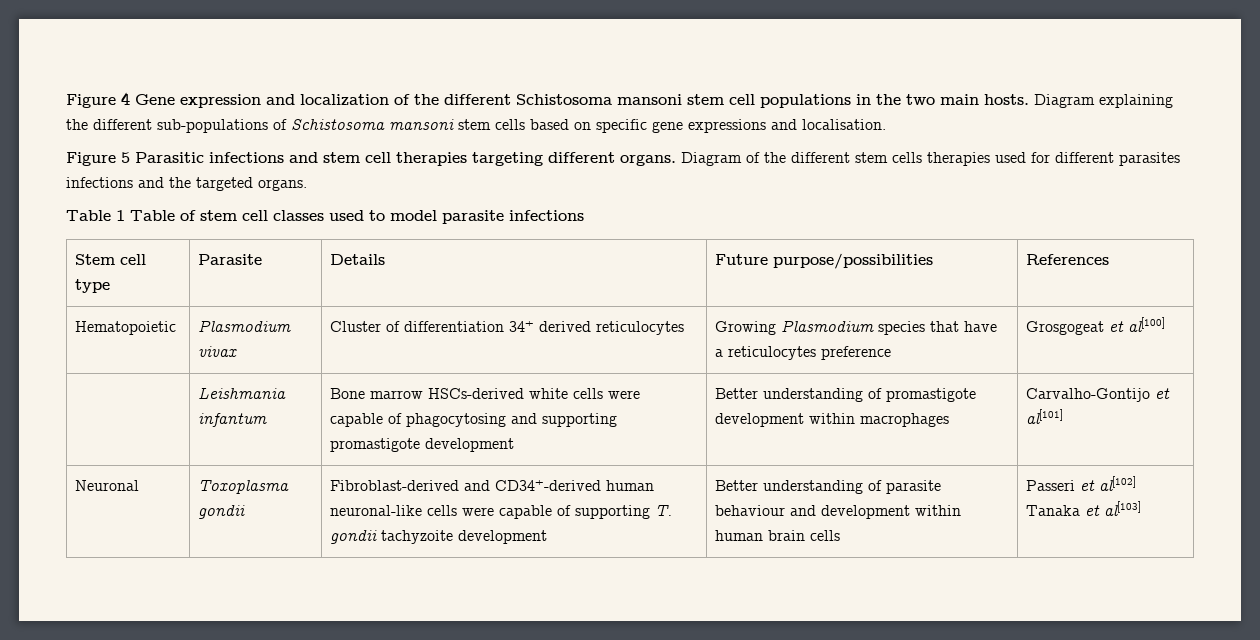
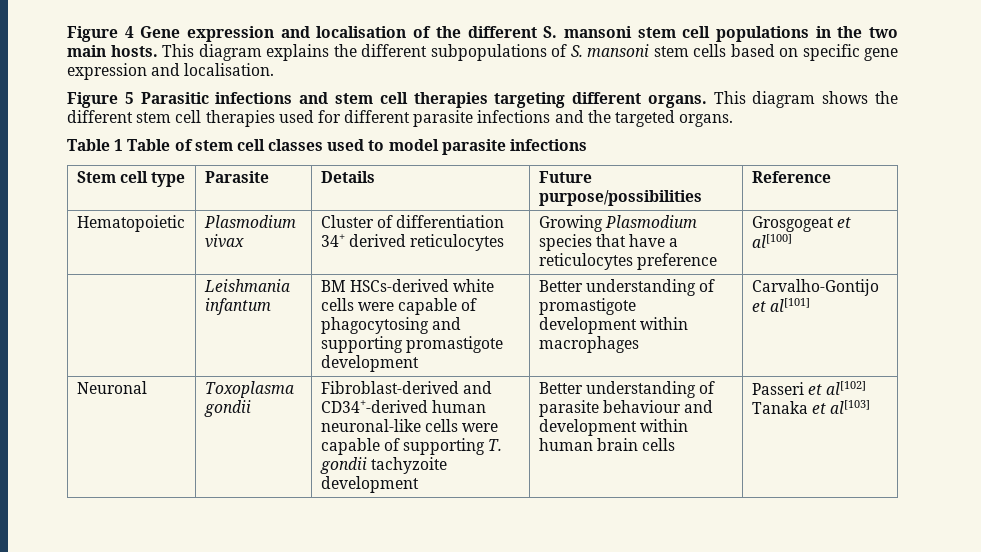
- Figure 4 Gene expression and localization of the different Schistosoma mansoni stem cell populations in the two main hosts.
+ Figure 4 Gene expression and localisation of the different S. mansoni stem cell populations in the two main hosts.
- Diagram explaining the different sub-populations of Schistosoma mansoni stem cells based on specific gene expressions and localisation.
+ This diagram explains the different subpopulations of S. mansoni stem cells based on specific gene expression and localisation.
- Diagram of the different stem cells therapies used for different parasites infections and the targeted organs.
+ This diagram shows the different stem cell therapies used for different parasite infections and the targeted organs.
- Stem cell type | Parasite | Details | Future purpose/possibilities | References
+ Stem cell type | Parasite | Details | Future purpose/possibilities | Reference
- | Leishmania infantum | Bone marrow HSCs-derived white cells were capable of phagocytosing and supporting promastigote development | Better understanding of promastigote development within macrophages | Carvalho-Gontijo et al[101]
+ | Leishmania infantum | BM HSCs-derived white cells were capable of phagocytosing and supporting promastigote development | Better understanding of promastigote development within macrophages | Carvalho-Gontijo et al[101]

